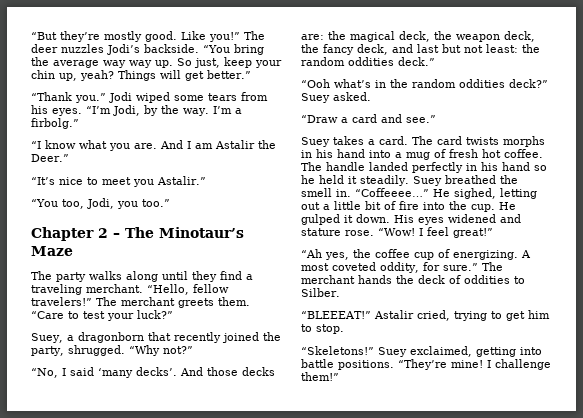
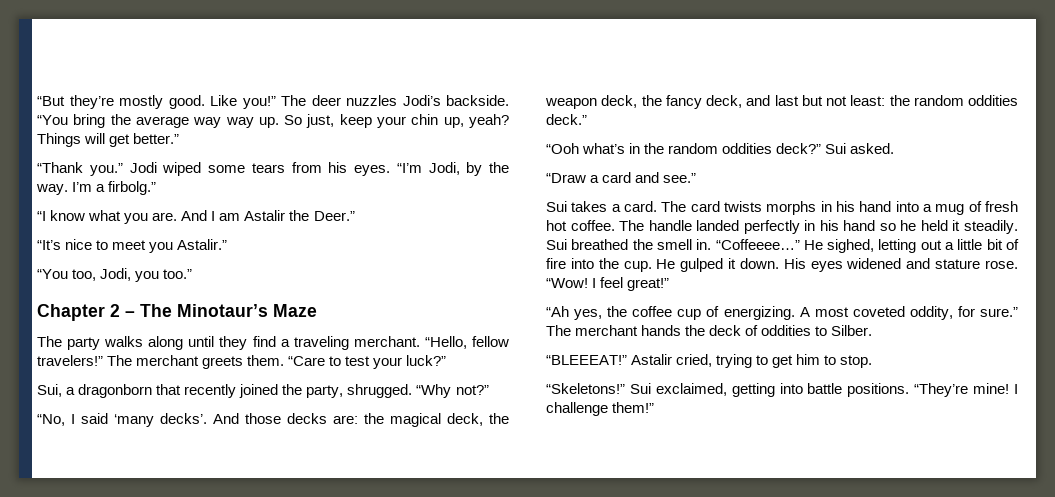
- Suey, a dragonborn that recently joined the party, shrugged.
+ Sui, a dragonborn that recently joined the party, shrugged.
- Suey asked.
+ Sui asked.
- Suey takes a card.
+ Sui takes a card.
- Suey breathed the smell in.
+ Sui breathed the smell in.
- Suey exclaimed, getting into battle positions.
+ Sui exclaimed, getting into battle positions.

